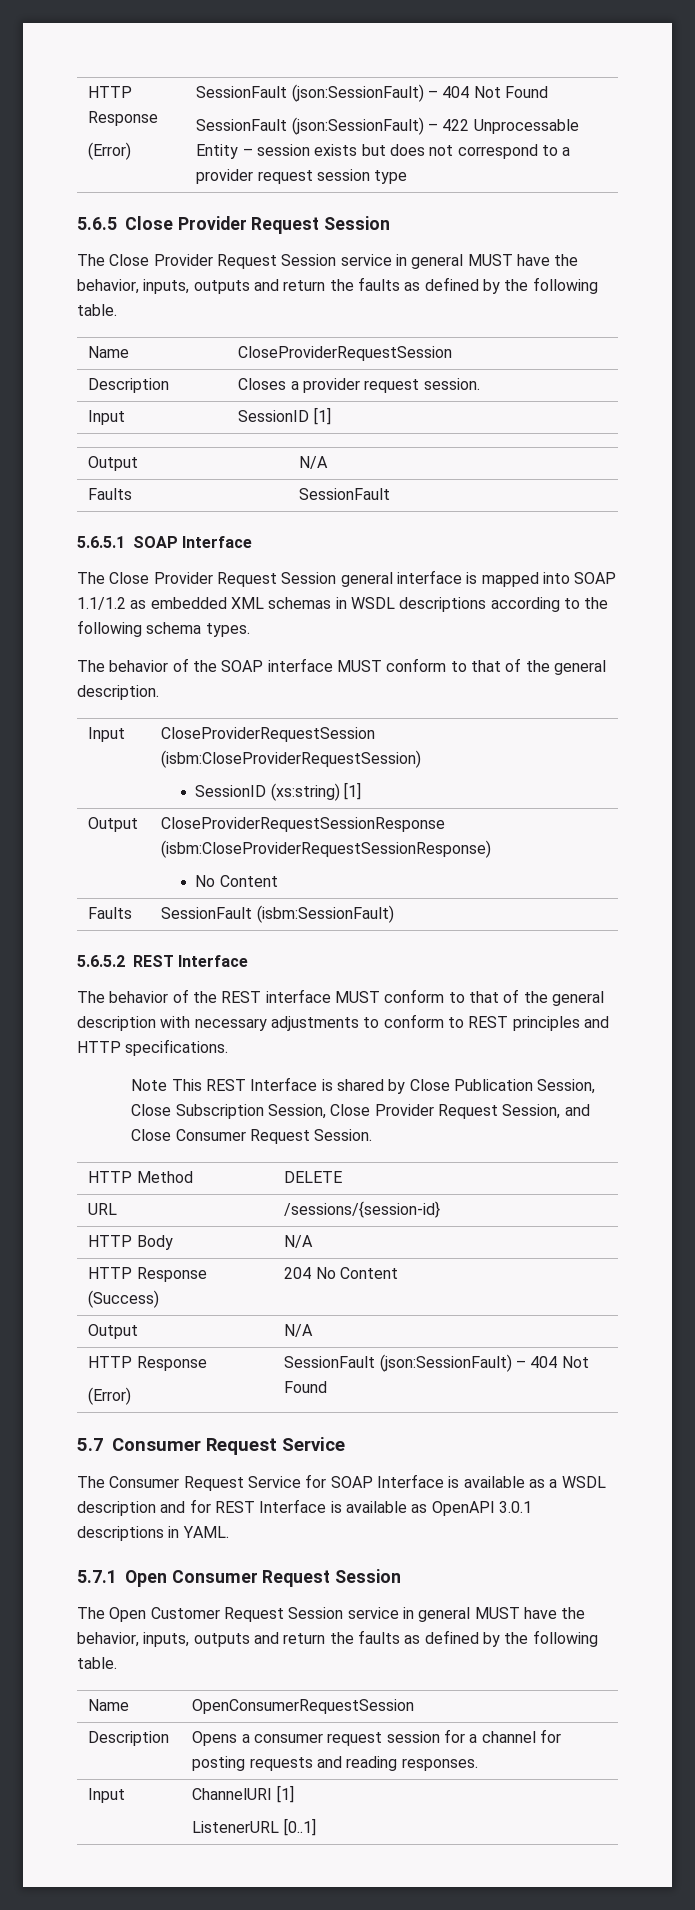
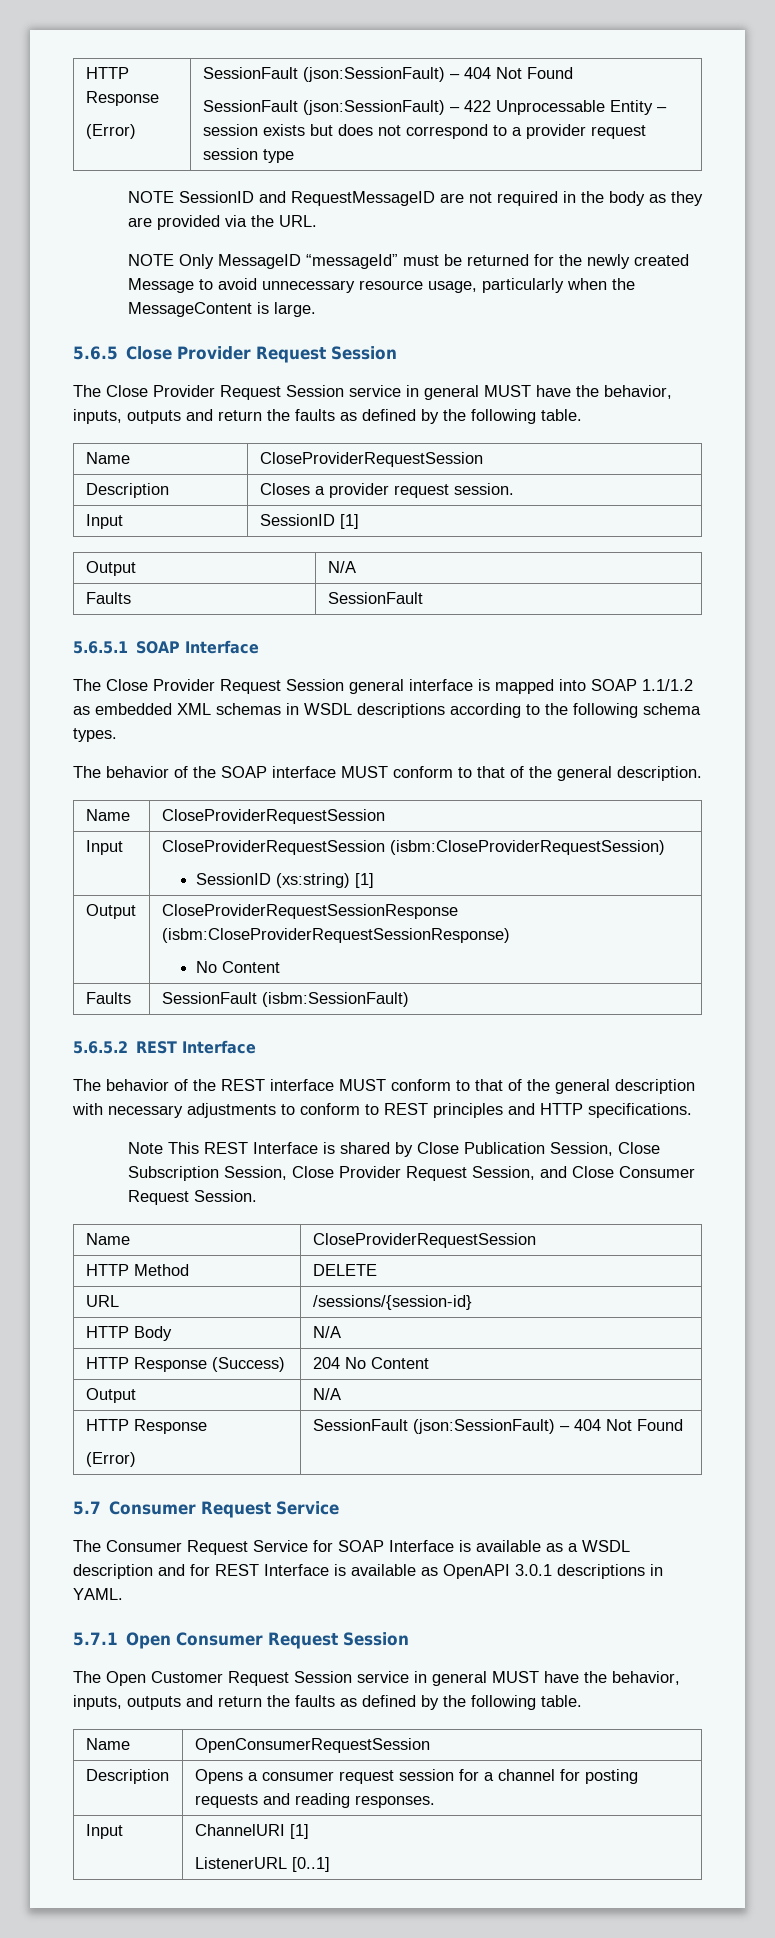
+ NOTE SessionID and RequestMessageID are not required in the body as they are provided via the URL.
+ NOTE Only MessageID “messageId” must be returned for the newly created Message to avoid unnecessary resource usage, particularly when the MessageContent is large.
  The behavior of the SOAP interface MUST conform to that of the general description.
+ Name | CloseProviderRequestSession
  Note This REST Interface is shared by Close Publication Session, Close Subscription Session, Close Provider Request Session, and Close Consumer Request Session.
+ Name | CloseProviderRequestSession

